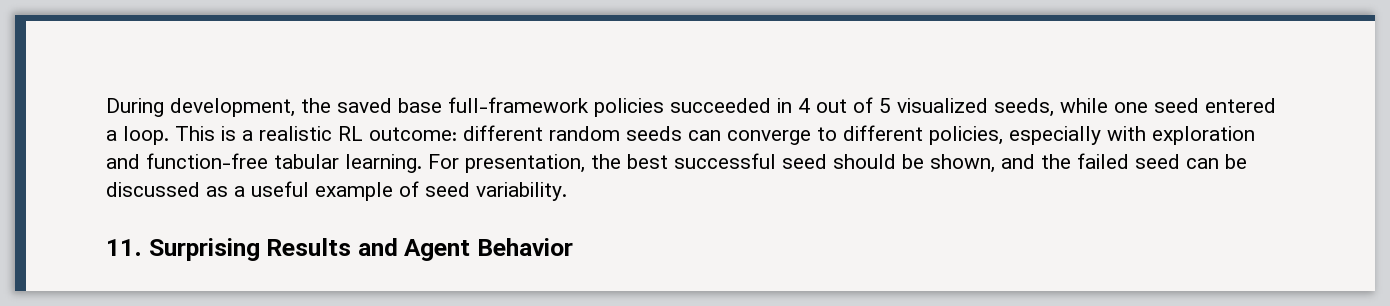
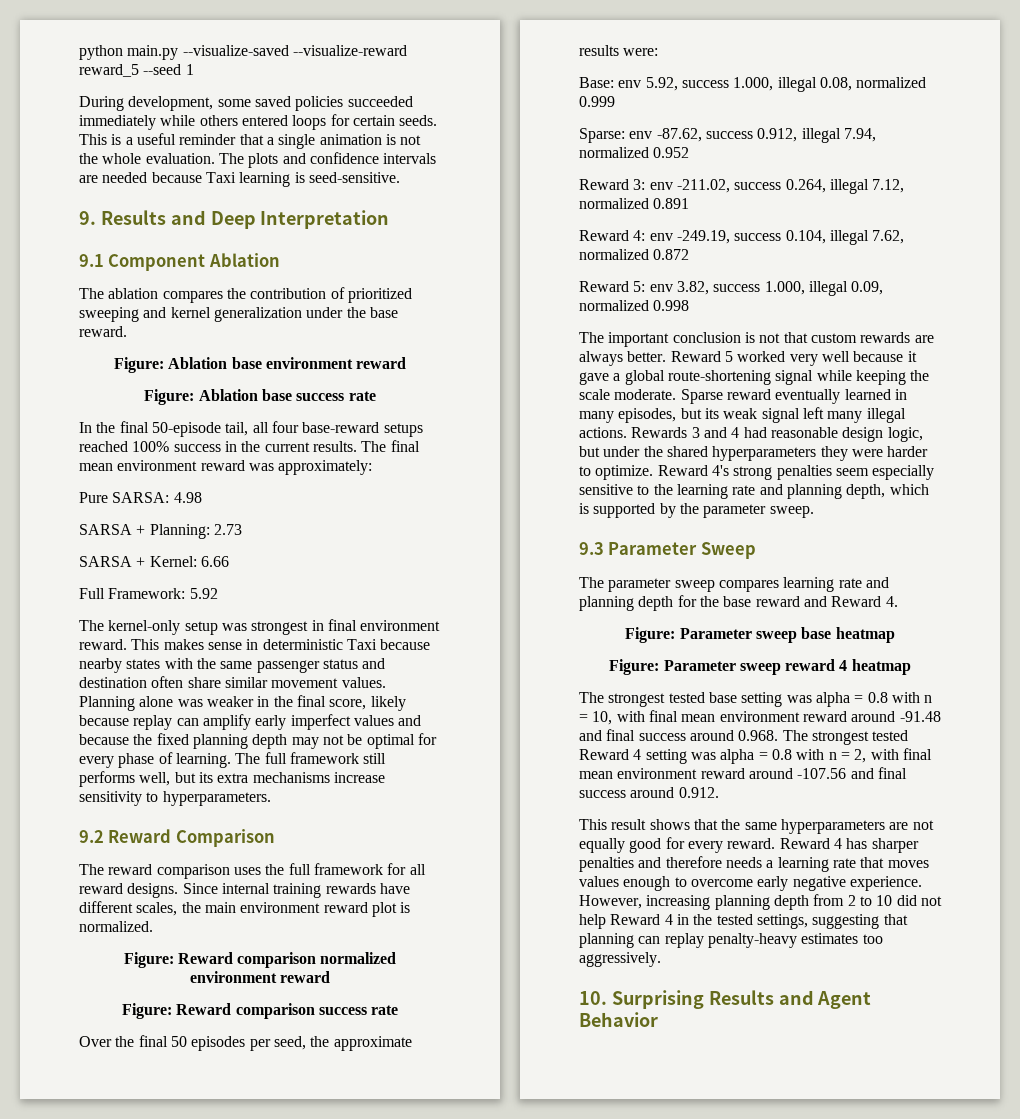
- During development, the saved base full-framework policies succeeded in 4 out of 5 visualized seeds, while one seed entered a loop. This is a realistic RL outcome: different random seeds can converge to different policies, especially with exploration and function-free tabular learning. For presentation, the best successful seed should be shown, and the failed seed can be discussed as a useful example of seed variability.
- 11. Surprising Results and Agent Behavior
+ python main.py --visualize-saved --visualize-reward reward_5 --seed 1
+ During development, some saved policies succeeded immediately while others entered loops for certain seeds. This is a useful reminder that a single animation is not the whole evaluation. The plots and confidence intervals are needed because Taxi learning is seed-sensitive.
+ 9. Results and Deep Interpretation
+ 9.1 Component Ablation
+ The ablation compares the contribution of prioritized sweeping and kernel generalization under the base reward.
+ Figure: Ablation base environment reward
+ Figure: Ablation base success rate
+ In the final 50-episode tail, all four base-reward setups reached 100% success in the current results. The final mean environment reward was approximately:
+ Pure SARSA: 4.98
+ SARSA + Planning: 2.73
+ SARSA + Kernel: 6.66
+ Full Framework: 5.92
+ The kernel-only setup was strongest in final environment reward. This makes sense in deterministic Taxi because nearby states with the same passenger status and destination often share similar movement values. Planning alone was weaker in the final score, likely because replay can amplify early imperfect values and because the fixed planning depth may not be optimal for every phase of learning. The full framework still performs well, but its extra mechanisms increase sensitivity to hyperparameters.
+ 9.2 Reward Comparison
+ The reward comparison uses the full framework for all reward designs. Since internal training rewards have different scales, the main environment reward plot is normalized.
+ Figure: Reward comparison normalized environment reward
+ Figure: Reward comparison success rate
+ Over the final 50 episodes per seed, the approximate results were:
+ Base: env 5.92, success 1.000, illegal 0.08, normalized 0.999
+ Sparse: env -87.62, success 0.912, illegal 7.94, normalized 0.952
+ Reward 3: env -211.02, success 0.264, illegal 7.12, normalized 0.891
+ Reward 4: env -249.19, success 0.104, illegal 7.62, normalized 0.872
+ Reward 5: env 3.82, success 1.000, illegal 0.09, normalized 0.998
+ The important conclusion is not that custom rewards are always better. Reward 5 worked very well because it gave a global route-shortening signal while keeping the scale moderate. Sparse reward eventually learned in many episodes, but its weak signal left many illegal actions. Rewards 3 and 4 had reasonable design logic, but under the shared hyperparameters they were harder to optimize. Reward 4's strong penalties seem especially sensitive to the learning rate and planning depth, which is supported by the parameter sweep.
+ 9.3 Parameter Sweep
+ The parameter sweep compares learning rate and planning depth for the base reward and Reward 4.
+ Figure: Parameter sweep base heatmap
+ Figure: Parameter sweep reward 4 heatmap
+ The strongest tested base setting was alpha = 0.8 with n = 10, with final mean environment reward around -91.48 and final success around 0.968. The strongest tested Reward 4 setting was alpha = 0.8 with n = 2, with final mean environment reward around -107.56 and final success around 0.912.
+ This result shows that the same hyperparameters are not equally good for every reward. Reward 4 has sharper penalties and therefore needs a learning rate that moves values enough to overcome early negative experience. However, increasing planning depth from 2 to 10 did not help Reward 4 in the tested settings, suggesting that planning can replay penalty-heavy estimates too aggressively.
+ 10. Surprising Results and Agent Behavior

